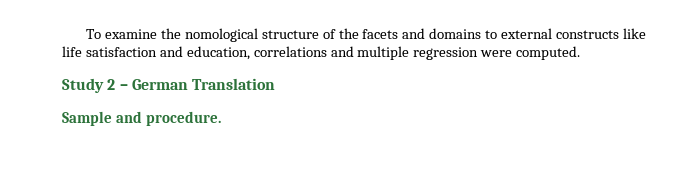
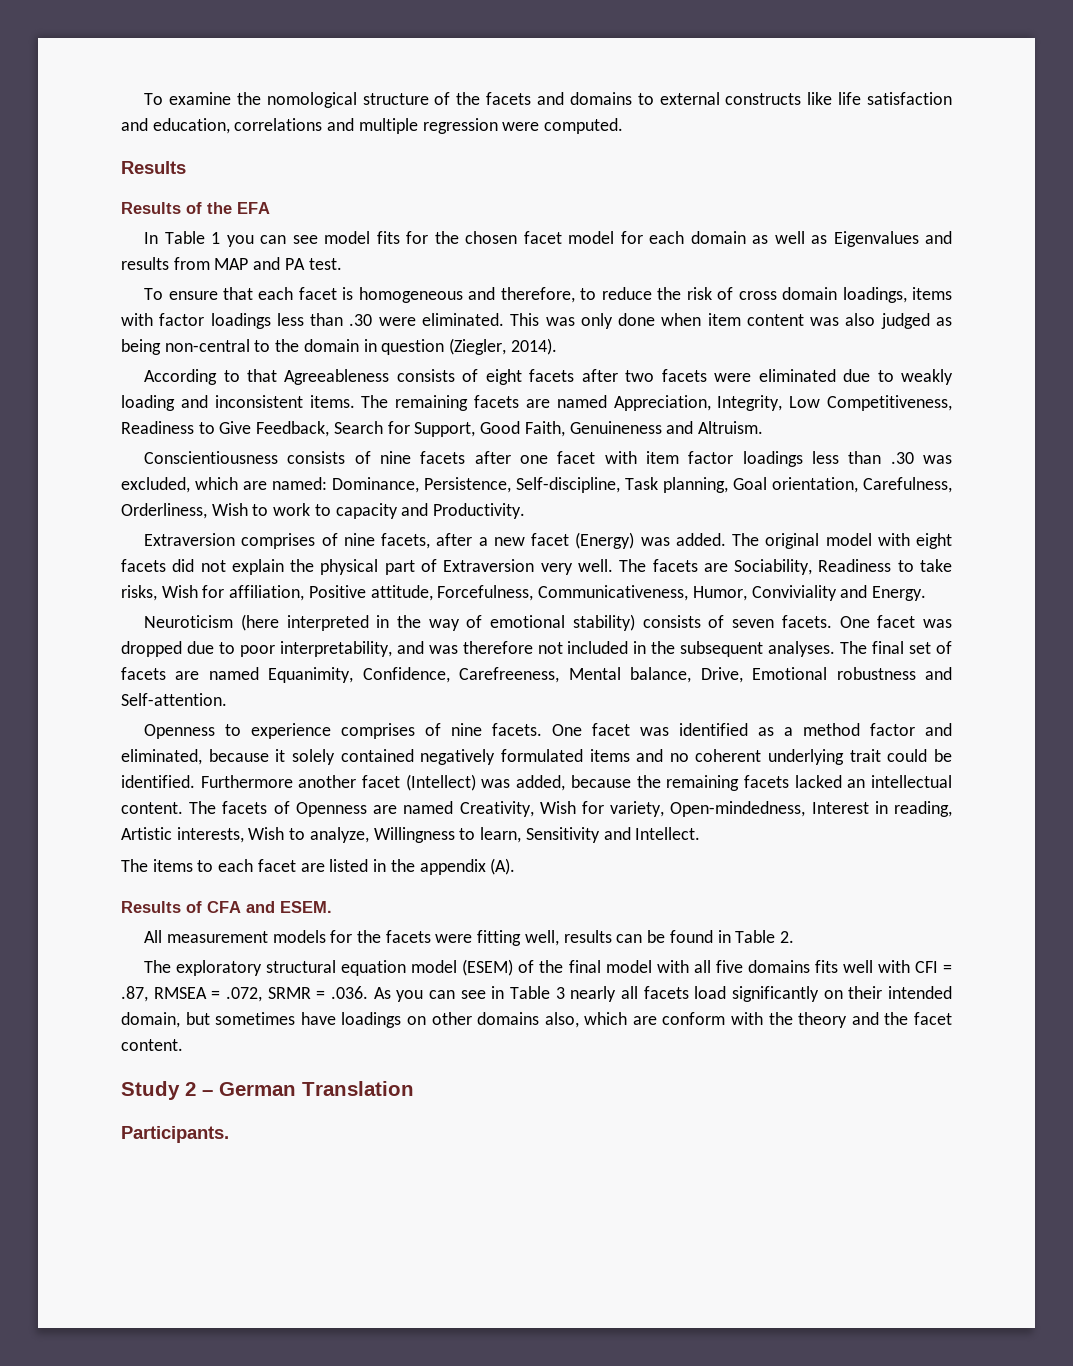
  To examine the nomological structure of the facets and domains to external constructs like life satisfaction and education, correlations and multiple regression were computed.
+ Results
+ Results of the EFA
+ In Table 1 you can see model fits for the chosen facet model for each domain as well as Eigenvalues and results from MAP and PA test.
+ To ensure that each facet is homogeneous and therefore, to reduce the risk of cross domain loadings, items with factor loadings less than .30 were eliminated. This was only done when item content was also judged as being non-central to the domain in question (Ziegler, 2014).
+ According to that Agreeableness consists of eight facets after two facets were eliminated due to weakly loading and inconsistent items. The remaining facets are named Appreciation, Integrity, Low Competitiveness, Readiness to Give Feedback, Search for Support, Good Faith, Genuineness and Altruism.
+ Conscientiousness consists of nine facets after one facet with item factor loadings less than .30 was excluded, which are named: Dominance, Persistence, Self-discipline, Task planning, Goal orientation, Carefulness, Orderliness, Wish to work to capacity and Productivity.
+ Extraversion comprises of nine facets, after a new facet (Energy) was added. The original model with eight facets did not explain the physical part of Extraversion very well. The facets are Sociability, Readiness to take risks, Wish for affiliation, Positive attitude, Forcefulness, Communicativeness, Humor, Conviviality and Energy.
+ Neuroticism (here interpreted in the way of emotional stability) consists of seven facets. One facet was dropped due to poor interpretability, and was therefore not included in the subsequent analyses. The final set of facets are named Equanimity, Confidence, Carefreeness, Mental balance, Drive, Emotional robustness and Self-attention.
+ Openness to experience comprises of nine facets. One facet was identified as a method factor and eliminated, because it solely contained negatively formulated items and no coherent underlying trait could be identified. Furthermore another facet (Intellect) was added, because the remaining facets lacked an intellectual content. The facets of Openness are named Creativity, Wish for variety, Open-mindedness, Interest in reading, Artistic interests, Wish to analyze, Willingness to learn, Sensitivity and Intellect.
+ The items to each facet are listed in the appendix (A).
+ Results of CFA and ESEM.
+ All measurement models for the facets were fitting well, results can be found in Table 2.
+ The exploratory structural equation model (ESEM) of the final model with all five domains fits well with CFI = .87, RMSEA = .072, SRMR = .036. As you can see in Table 3 nearly all facets load significantly on their intended domain, but sometimes have loadings on other domains also, which are conform with the theory and the facet content.
- Sample and procedure.
+ Participants.

